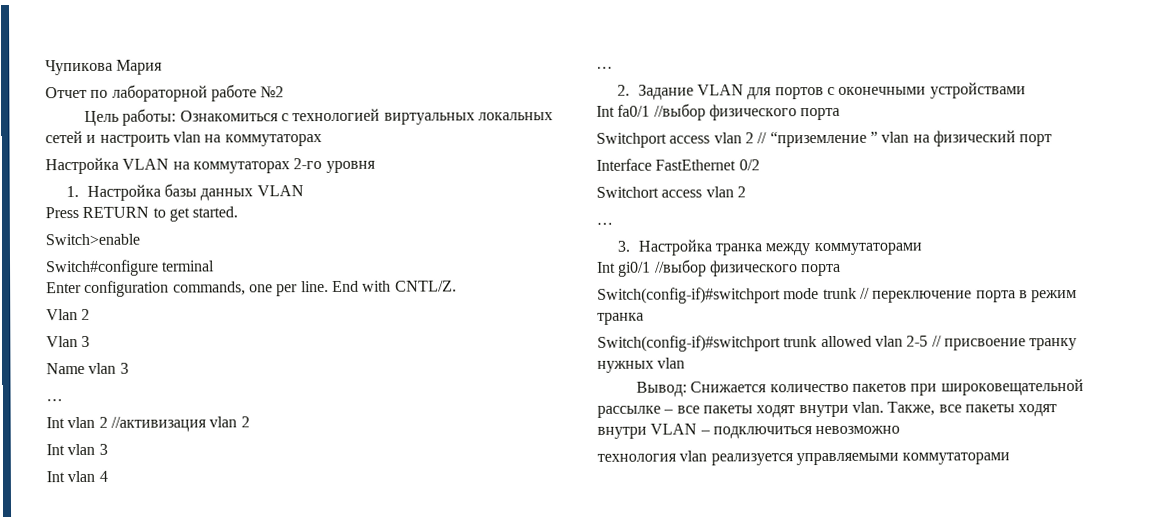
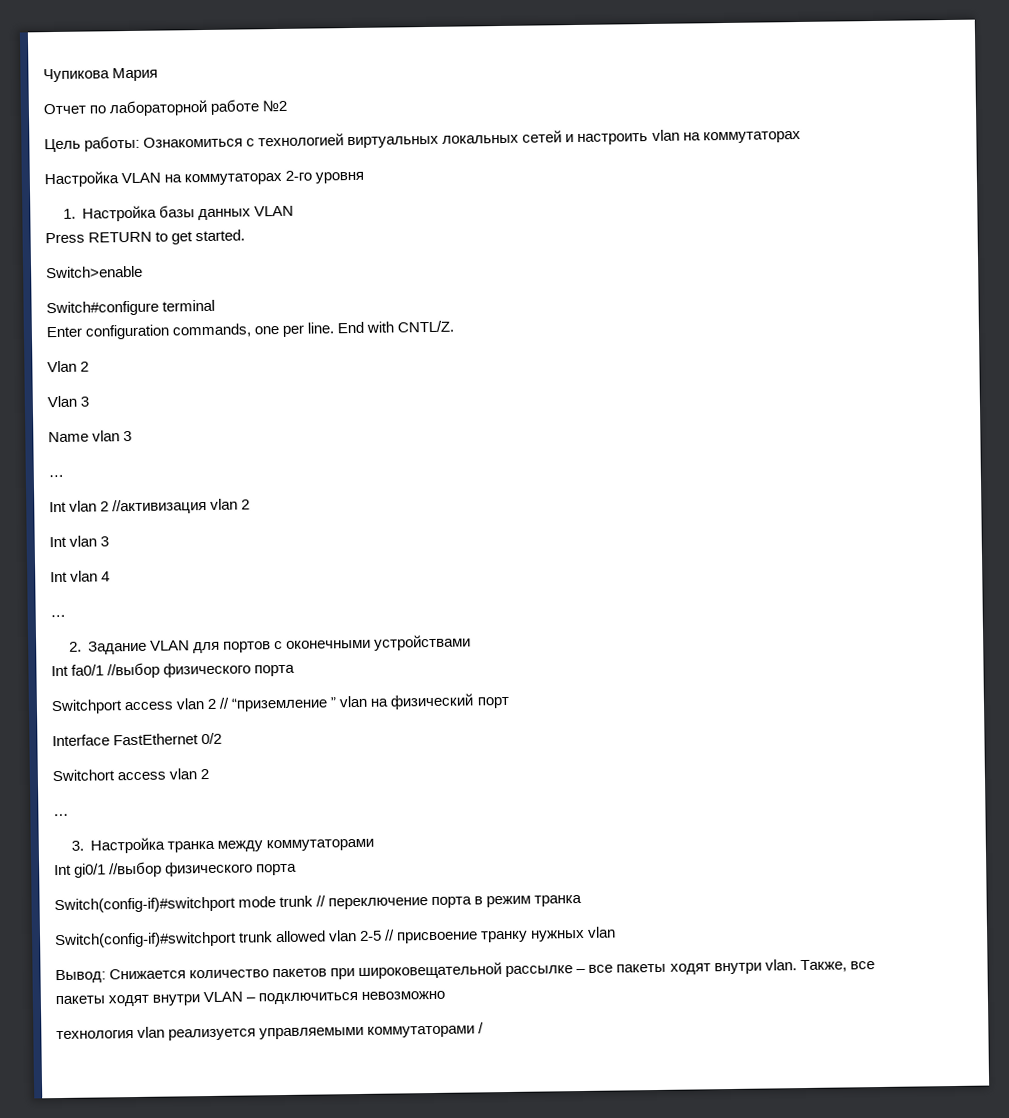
- технология vlan реализуется управляемыми коммутаторами
+ технология vlan реализуется управляемыми коммутаторами /

